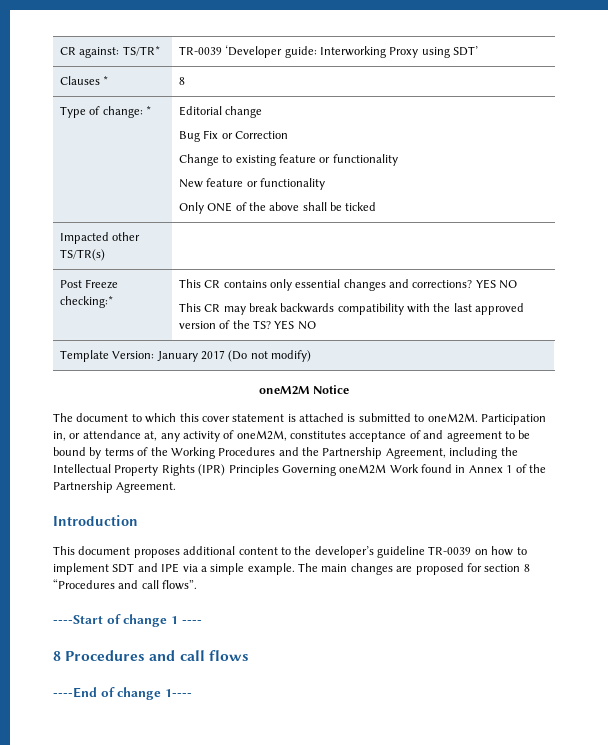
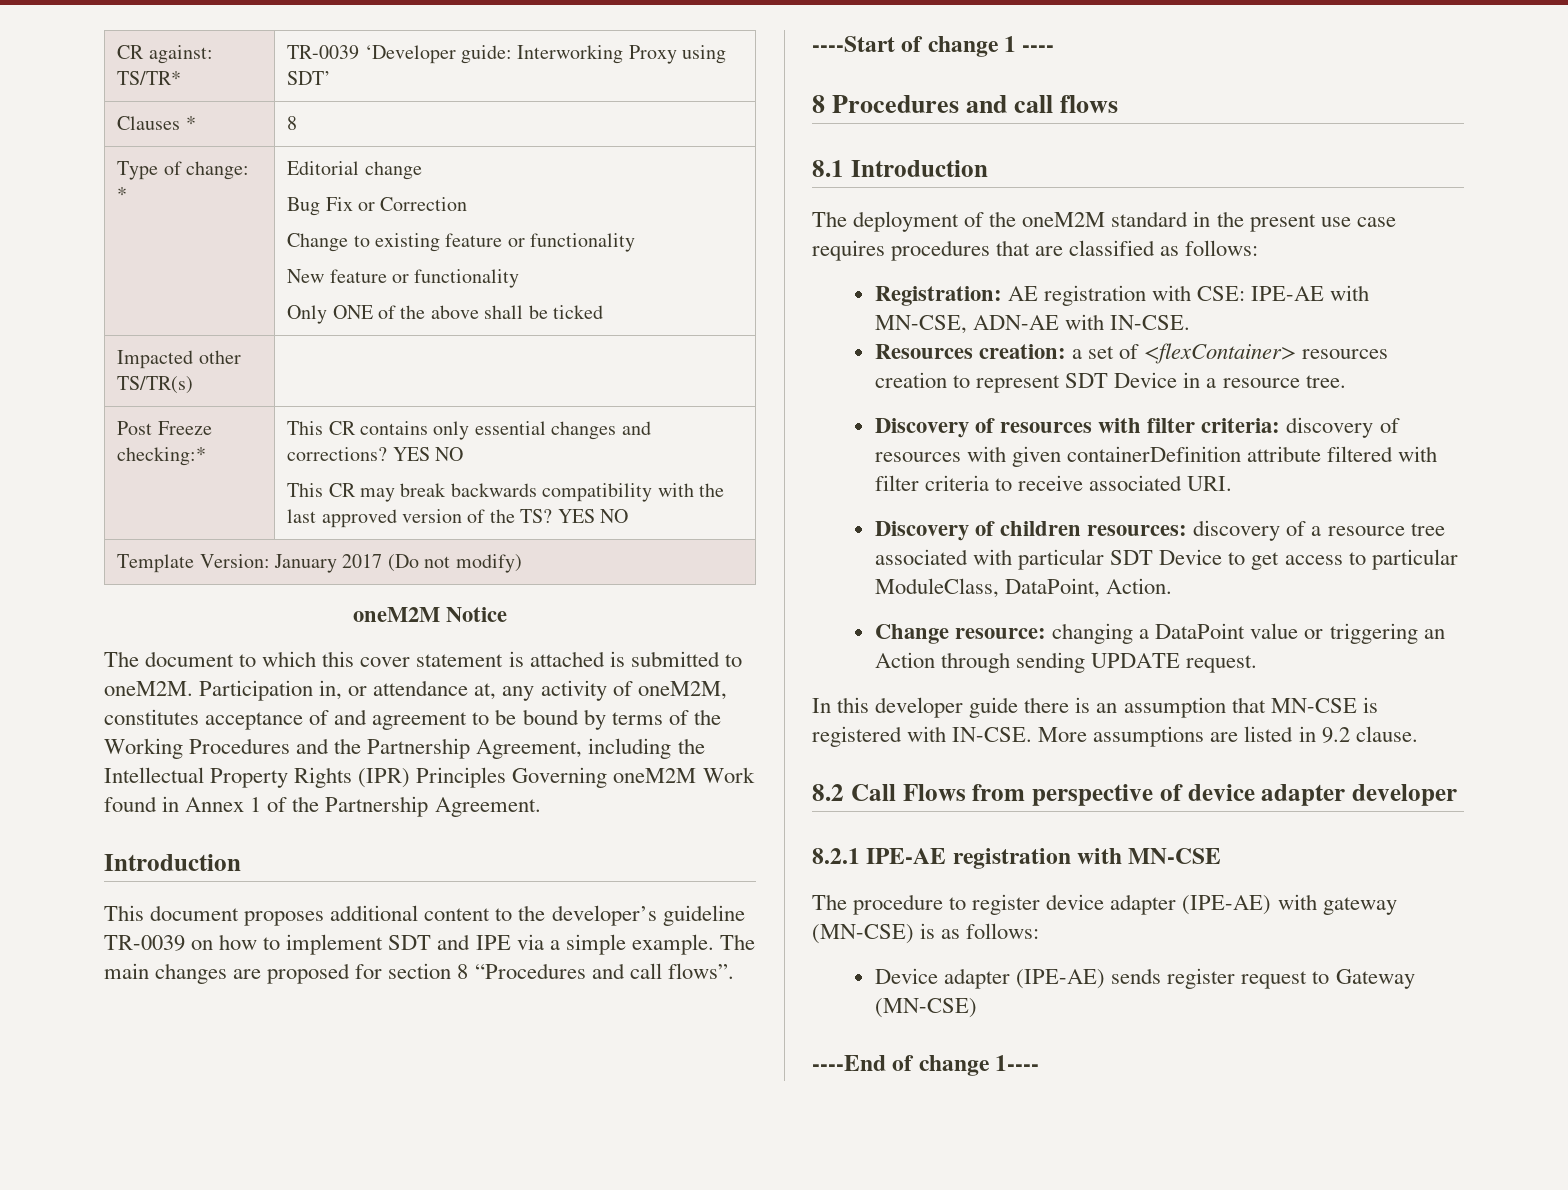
+ 8.1 Introduction
+ The deployment of the oneM2M standard in the present use case requires procedures that are classified as follows:
+ Registration: AE registration with CSE: IPE-AE with MN-CSE, ADN-AE with IN-CSE.
+ Resources creation: a set of <flexContainer> resources creation to represent SDT Device in a resource tree.
+ Discovery of resources with filter criteria: discovery of resources with given containerDefinition attribute filtered with filter criteria to receive associated URI.
+ Discovery of children resources: discovery of a resource tree associated with particular SDT Device to get access to particular ModuleClass, DataPoint, Action.
+ Change resource: changing a DataPoint value or triggering an Action through sending UPDATE request.
+ In this developer guide there is an assumption that MN-CSE is registered with IN-CSE. More assumptions are listed in 9.2 clause.
+ 8.2 Call Flows from perspective of device adapter developer
+ 8.2.1 IPE-AE registration with MN-CSE
+ The procedure to register device adapter (IPE-AE) with gateway (MN-CSE) is as follows:
+ Device adapter (IPE-AE) sends register request to Gateway (MN-CSE)

